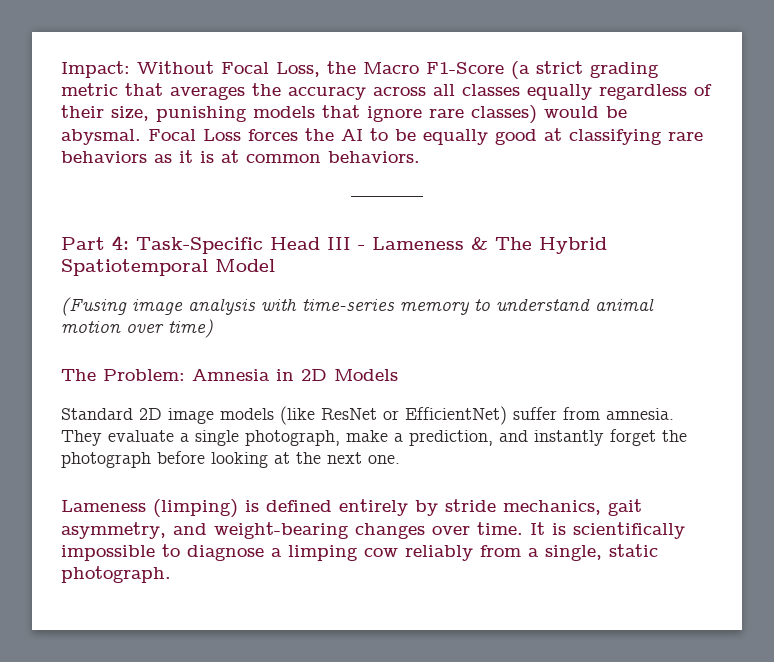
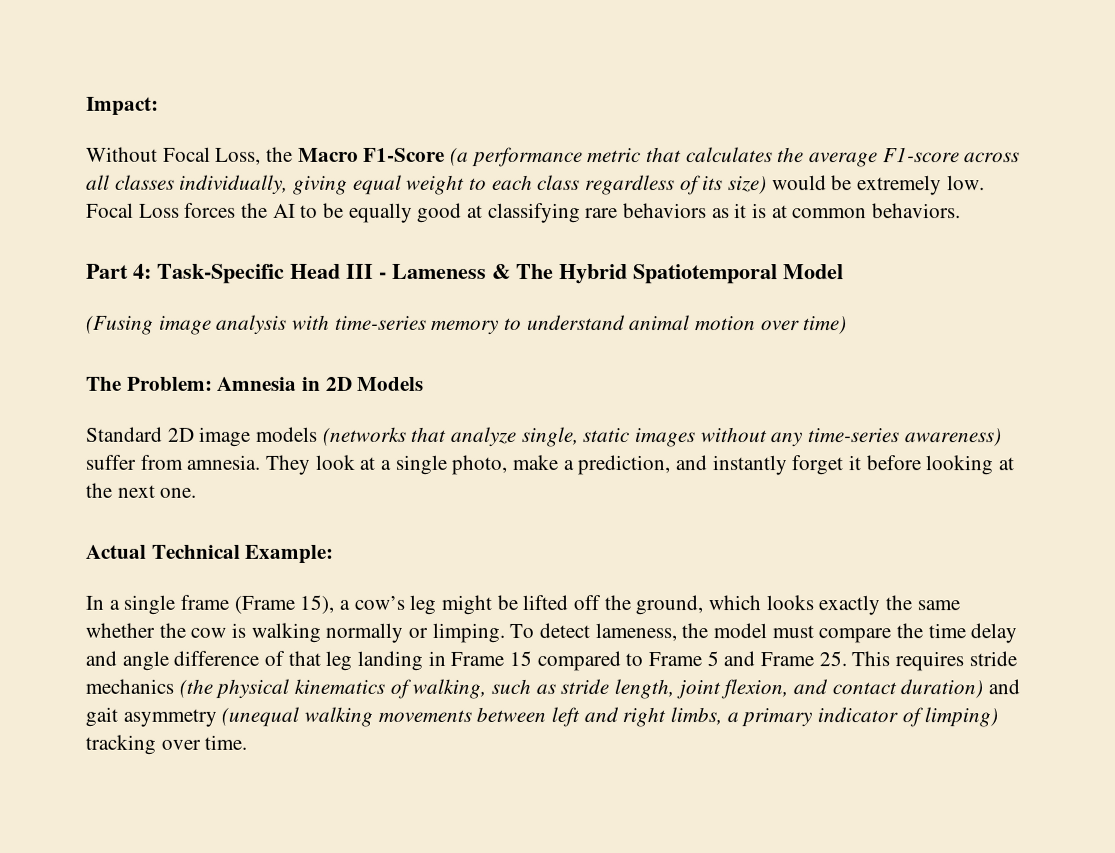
- Impact: Without Focal Loss, the Macro F1-Score (a strict grading metric that averages the accuracy across all classes equally regardless of their size, punishing models that ignore rare classes) would be abysmal.
+ Impact:
+ Without Focal Loss, the Macro F1-Score (a performance metric that calculates the average F1-score across all classes individually, giving equal weight to each class regardless of its size) would be extremely low.
- ————
- Standard 2D image models (like ResNet or EfficientNet) suffer from amnesia.
+ Standard 2D image models (networks that analyze single, static images without any time-series awareness) suffer from amnesia.
- They evaluate a single photograph, make a prediction, and instantly forget the photograph before looking at the next one.
+ They look at a single photo, make a prediction, and instantly forget it before looking at the next one.
- Lameness (limping) is defined entirely by stride mechanics, gait asymmetry, and weight-bearing changes over time. It is scientifically impossible to diagnose a limping cow reliably from a single, static photograph.
+ Actual Technical Example:
+ In a single frame (Frame 15), a cow’s leg might be lifted off the ground, which looks exactly the same whether the cow is walking normally or limping. To detect lameness, the model must compare the time delay and angle difference of that leg landing in Frame 15 compared to Frame 5 and Frame 25. This requires stride mechanics (the physical kinematics of walking, such as stride length, joint flexion, and contact duration) and gait asymmetry (unequal walking movements between left and right limbs, a primary indicator of limping) tracking over time.

